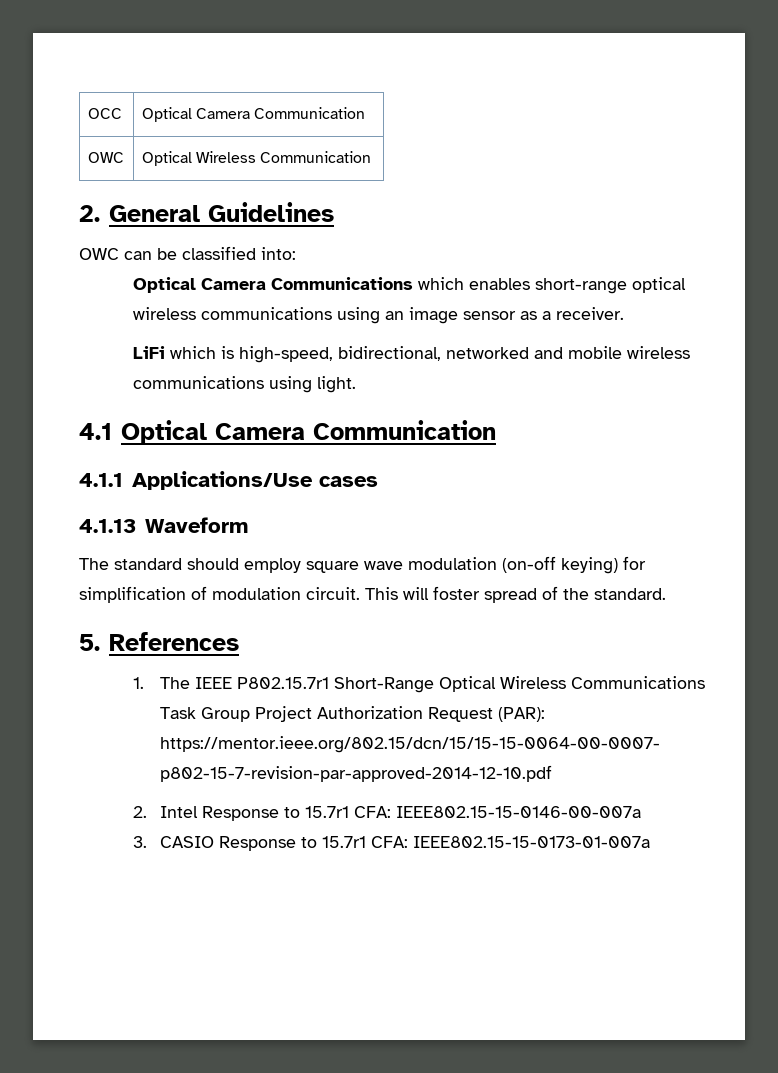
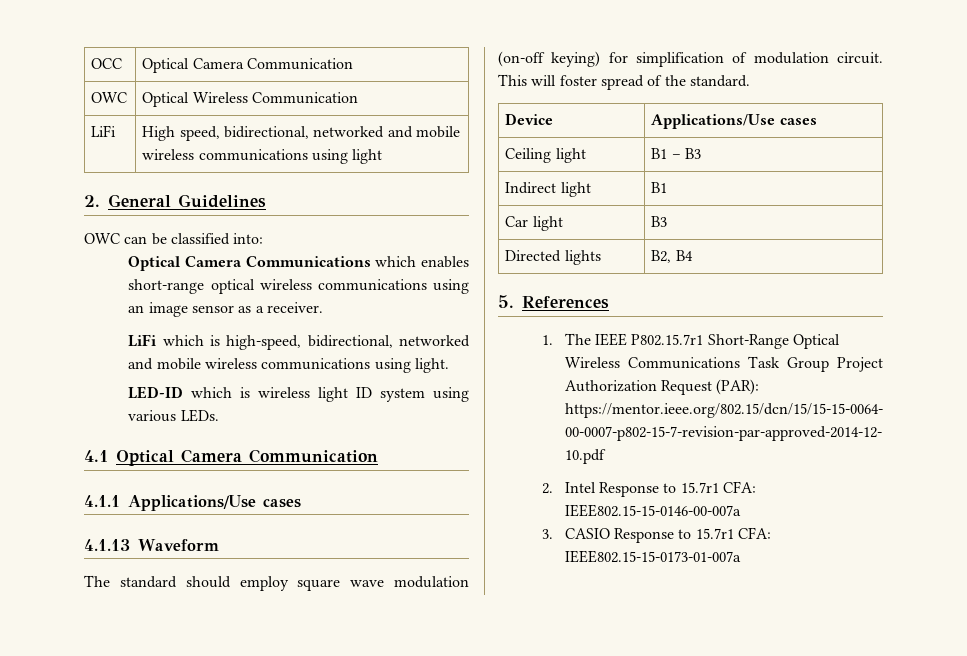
+ LiFi | High speed, bidirectional, networked and mobile wireless communications using light
+ LED-ID which is wireless light ID system using various LEDs.
+ Device | Applications/Use cases
+ Ceiling light | B1 – B3
+ Indirect light | B1
+ Car light | B3
+ Directed lights | B2, B4

